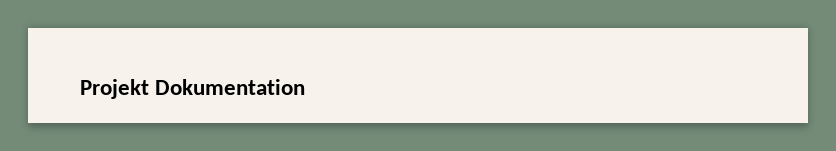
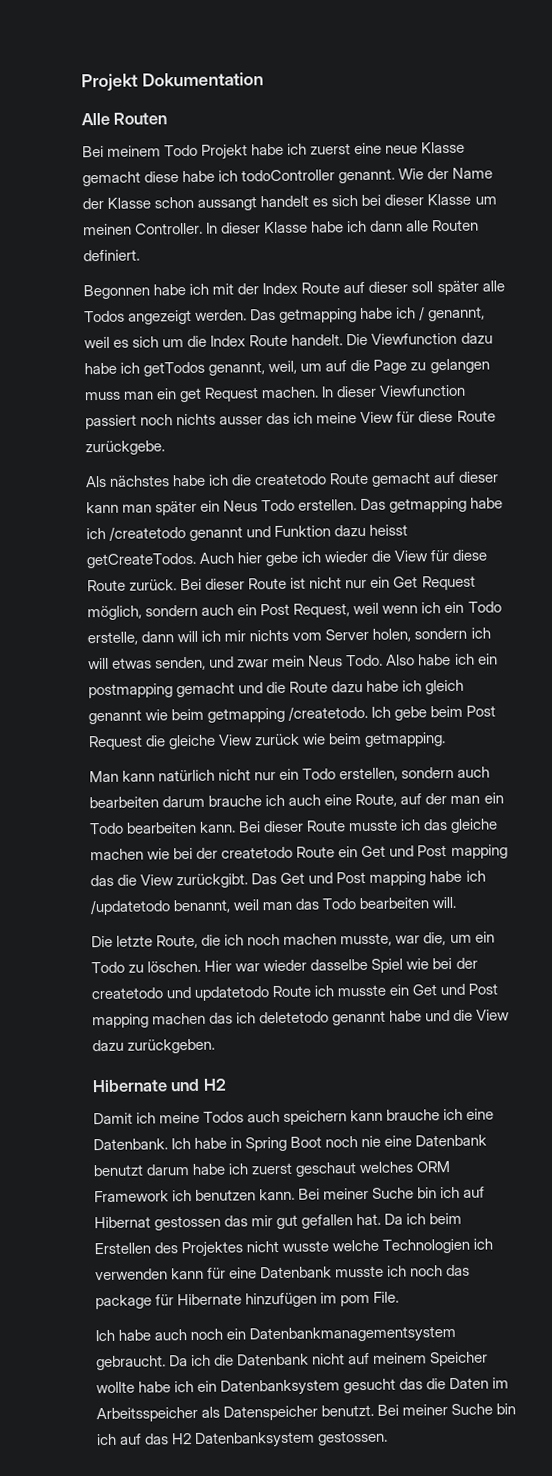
+ Alle Routen
+ Bei meinem Todo Projekt habe ich zuerst eine neue Klasse gemacht diese habe ich todoController genannt. Wie der Name der Klasse schon aussangt handelt es sich bei dieser Klasse um meinen Controller. In dieser Klasse habe ich dann alle Routen definiert.
+ Begonnen habe ich mit der Index Route auf dieser soll später alle Todos angezeigt werden. Das getmapping habe ich / genannt, weil es sich um die Index Route handelt. Die Viewfunction dazu habe ich getTodos genannt, weil, um auf die Page zu gelangen muss man ein get Request machen. In dieser Viewfunction passiert noch nichts ausser das ich meine View für diese Route zurückgebe.
+ Als nächstes habe ich die createtodo Route gemacht auf dieser kann man später ein Neus Todo erstellen. Das getmapping habe ich /createtodo genannt und Funktion dazu heisst getCreateTodos. Auch hier gebe ich wieder die View für diese Route zurück. Bei dieser Route ist nicht nur ein Get Request möglich, sondern auch ein Post Request, weil wenn ich ein Todo erstelle, dann will ich mir nichts vom Server holen, sondern ich will etwas senden, und zwar mein Neus Todo. Also habe ich ein postmapping gemacht und die Route dazu habe ich gleich genannt wie beim getmapping /createtodo. Ich gebe beim Post Request die gleiche View zurück wie beim getmapping.
+ Man kann natürlich nicht nur ein Todo erstellen, sondern auch bearbeiten darum brauche ich auch eine Route, auf der man ein Todo bearbeiten kann. Bei dieser Route musste ich das gleiche machen wie bei der createtodo Route ein Get und Post mapping das die View zurückgibt. Das Get und Post mapping habe ich /updatetodo benannt, weil man das Todo bearbeiten will.
+ Die letzte Route, die ich noch machen musste, war die, um ein Todo zu löschen. Hier war wieder dasselbe Spiel wie bei der createtodo und updatetodo Route ich musste ein Get und Post mapping machen das ich deletetodo genannt habe und die View dazu zurückgeben.
+ Hibernate und H2
+ Damit ich meine Todos auch speichern kann brauche ich eine Datenbank. Ich habe in Spring Boot noch nie eine Datenbank benutzt darum habe ich zuerst geschaut welches ORM Framework ich benutzen kann. Bei meiner Suche bin ich auf Hibernat gestossen das mir gut gefallen hat. Da ich beim Erstellen des Projektes nicht wusste welche Technologien ich verwenden kann für eine Datenbank musste ich noch das package für Hibernate hinzufügen im pom File.
+ Ich habe auch noch ein Datenbankmanagementsystem gebraucht. Da ich die Datenbank nicht auf meinem Speicher wollte habe ich ein Datenbanksystem gesucht das die Daten im Arbeitsspeicher als Datenspeicher benutzt. Bei meiner Suche bin ich auf das H2 Datenbanksystem gestossen.

